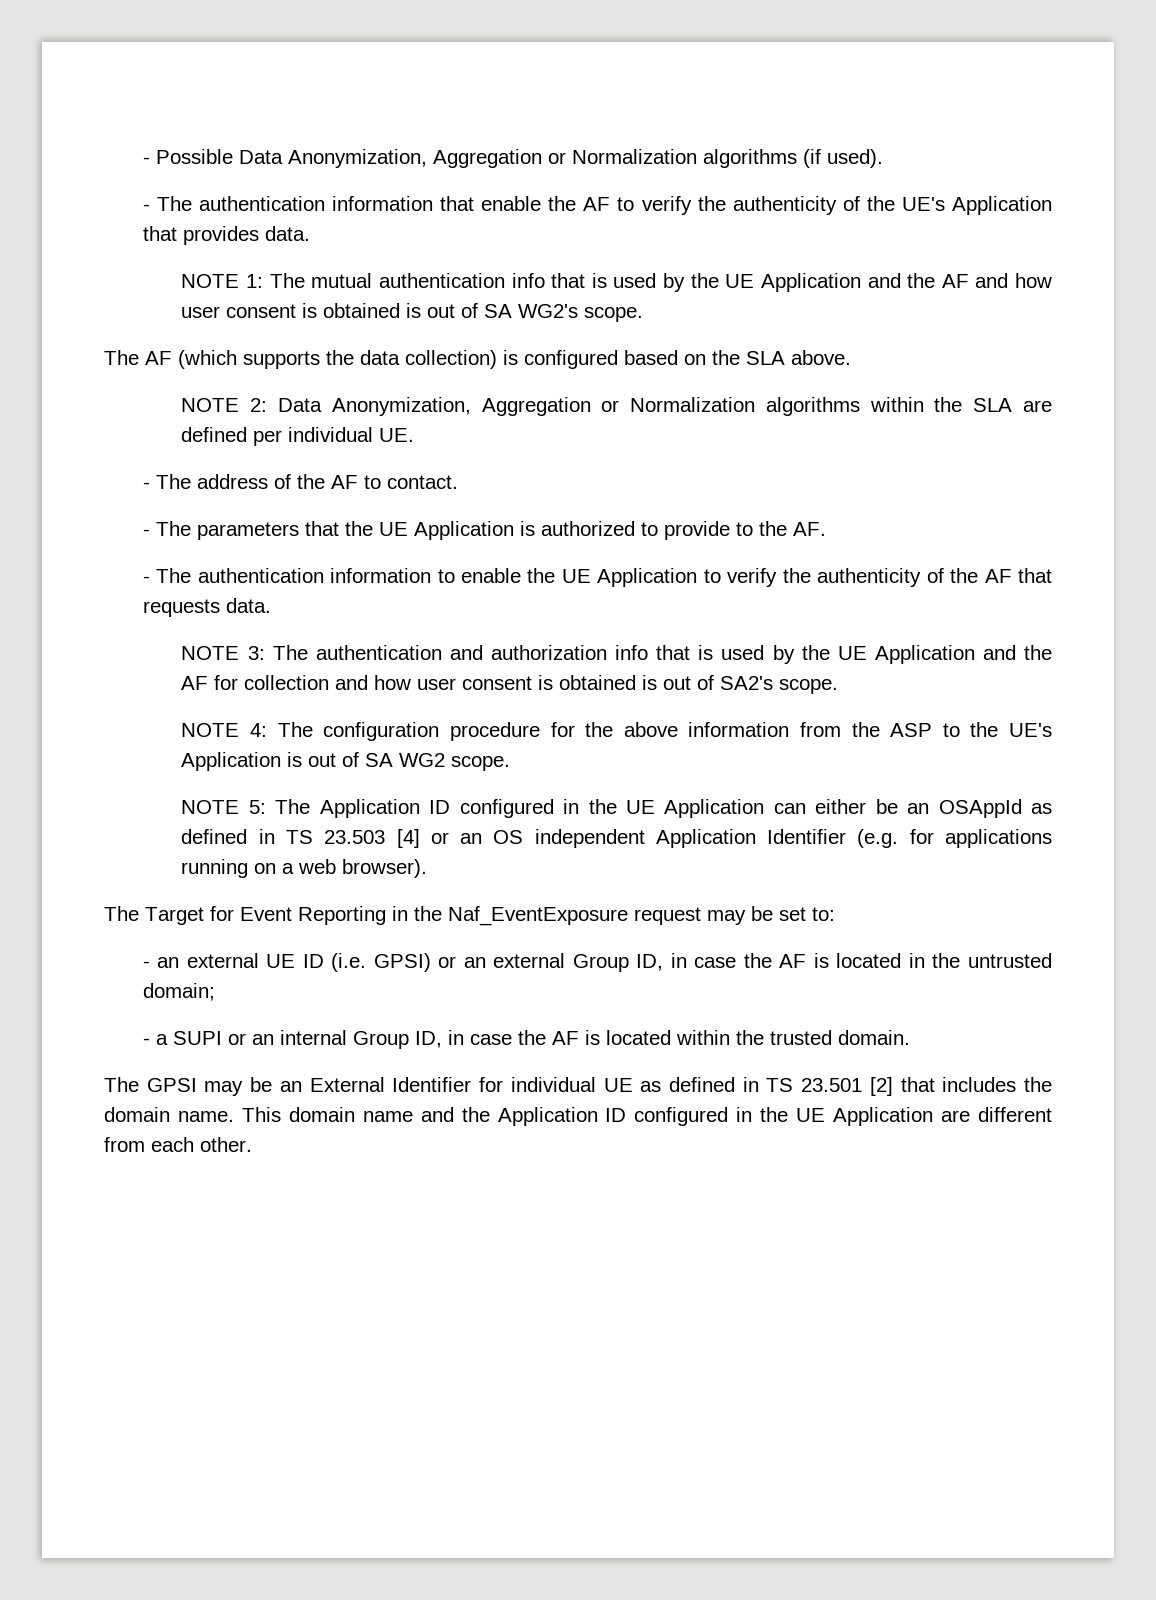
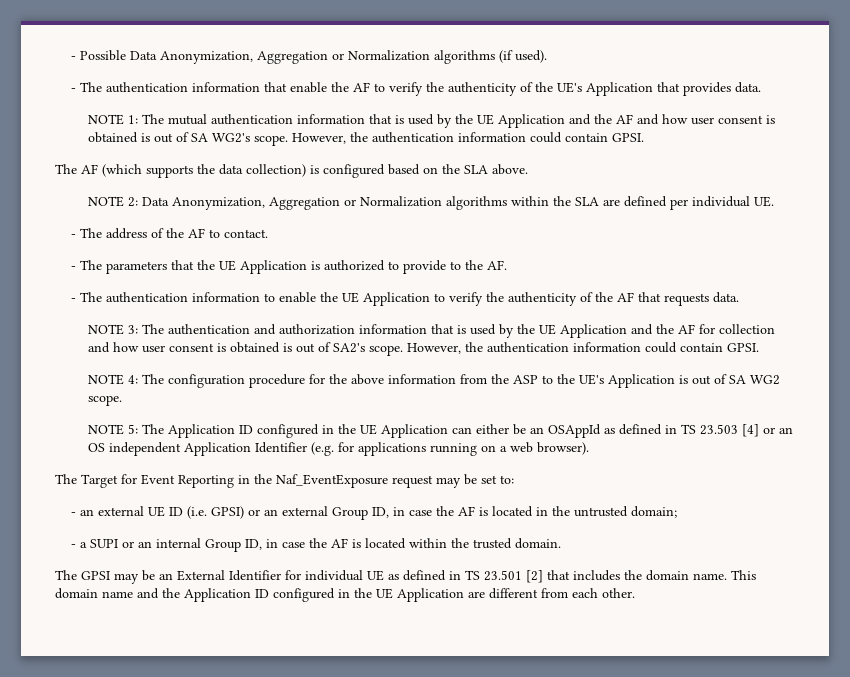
- NOTE 1: The mutual authentication info that is used by the UE Application and the AF and how user consent is obtained is out of SA WG2's scope.
+ NOTE 1: The mutual authentication information that is used by the UE Application and the AF and how user consent is obtained is out of SA WG2's scope. However, the authentication information could contain GPSI.
- NOTE 3: The authentication and authorization info that is used by the UE Application and the AF for collection and how user consent is obtained is out of SA2's scope.
+ NOTE 3: The authentication and authorization information that is used by the UE Application and the AF for collection and how user consent is obtained is out of SA2's scope. However, the authentication information could contain GPSI.

